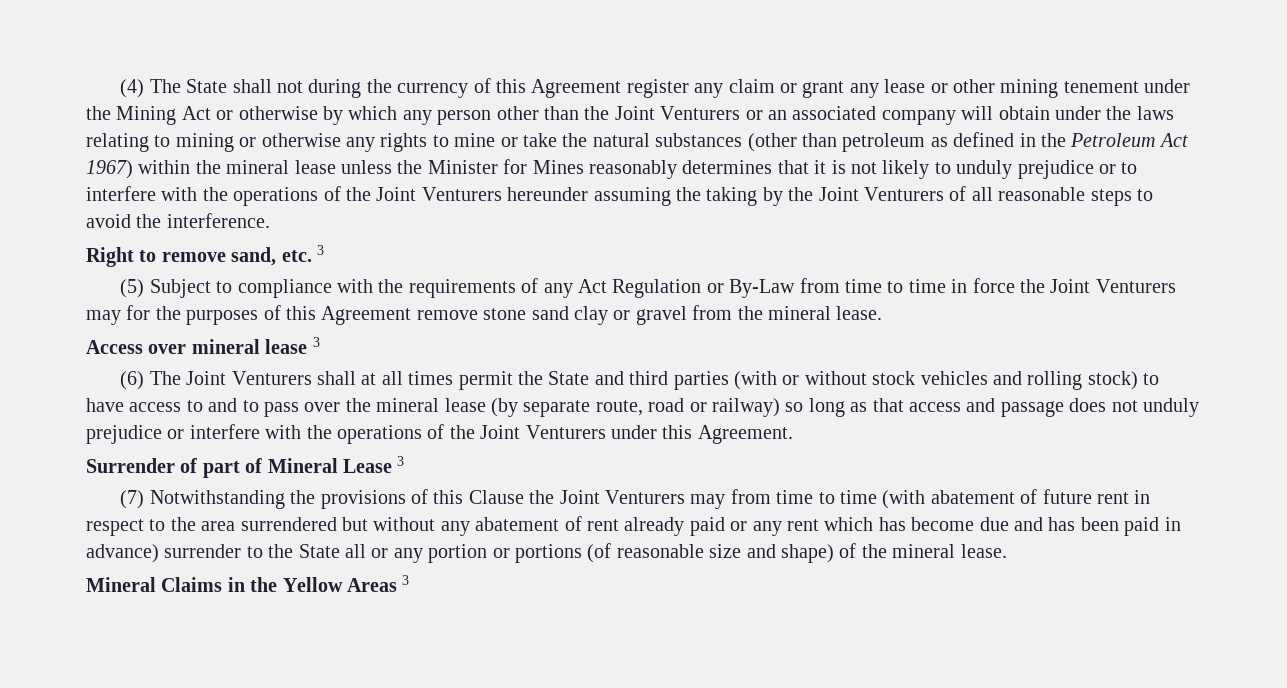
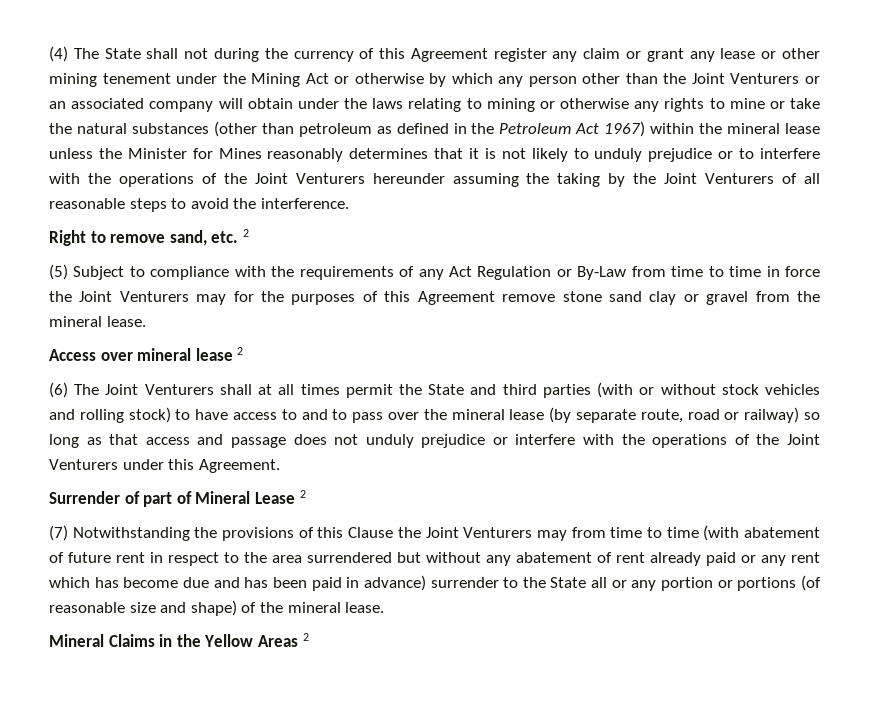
- Right to remove sand, etc. 3
+ Right to remove sand, etc. 2
- Access over mineral lease 3
+ Access over mineral lease 2
- Surrender of part of Mineral Lease 3
+ Surrender of part of Mineral Lease 2
- Mineral Claims in the Yellow Areas 3
+ Mineral Claims in the Yellow Areas 2

